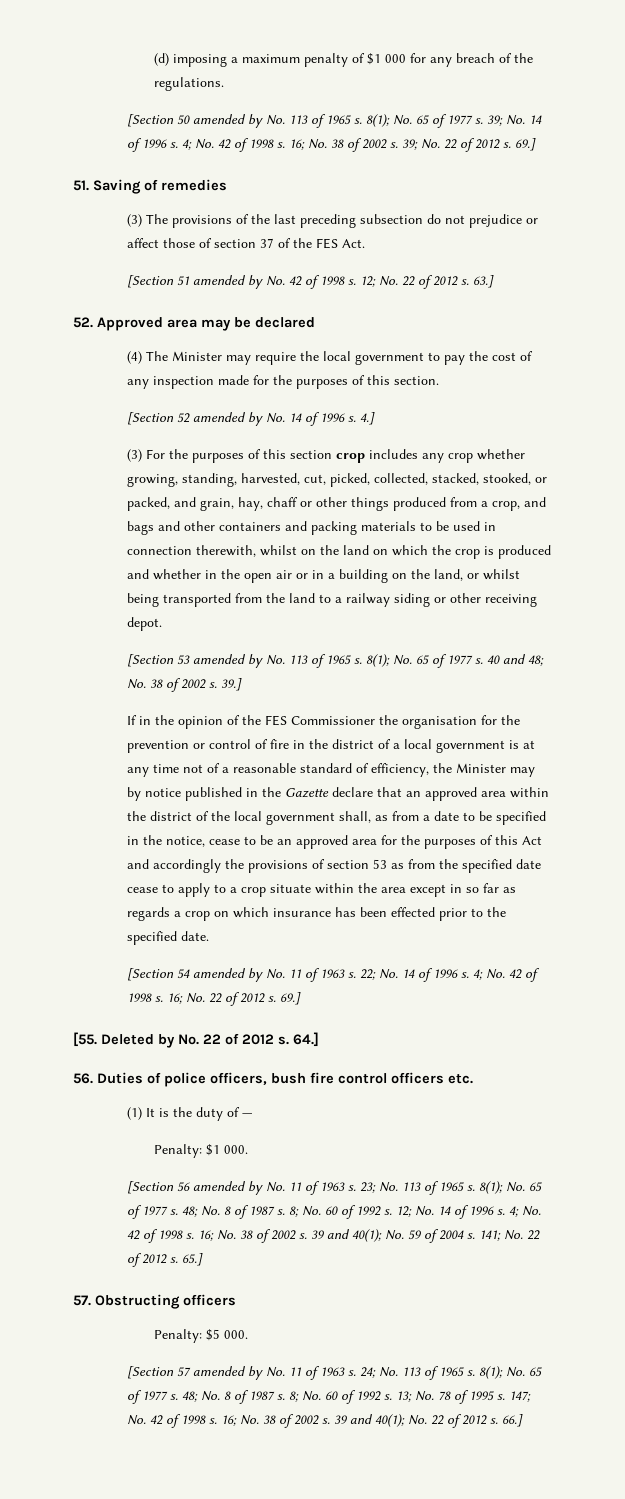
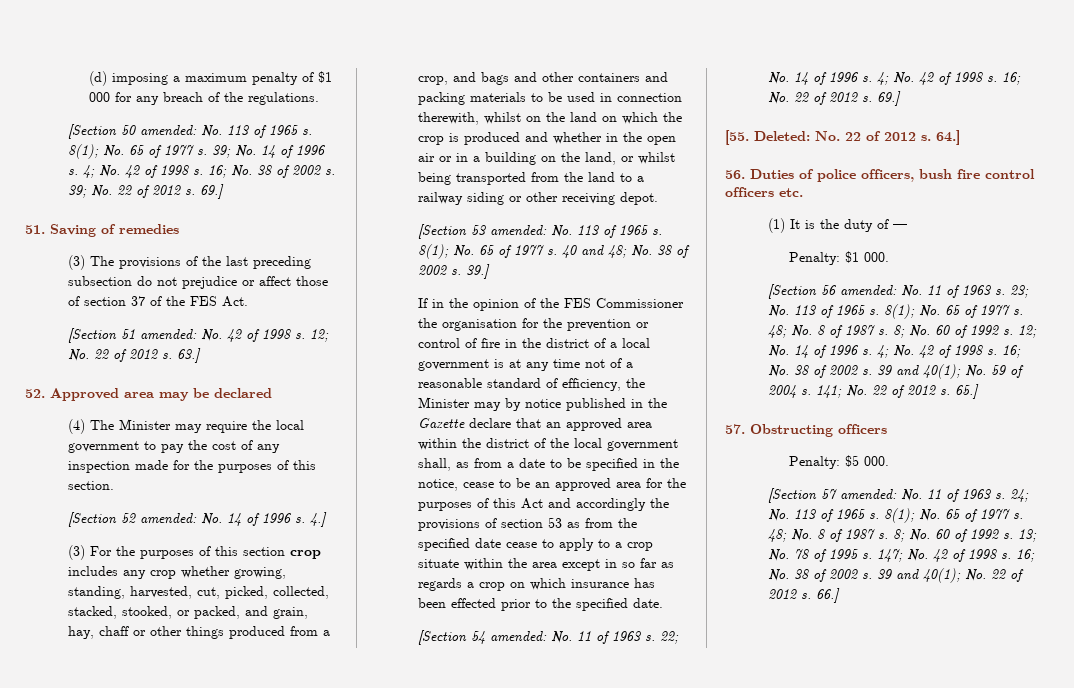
- [Section 50 amended by No. 113 of 1965 s.
+ [Section 50 amended: No. 113 of 1965 s.
- [Section 51 amended by No. 42 of 1998 s.
+ [Section 51 amended: No. 42 of 1998 s.
- [Section 52 amended by No. 14 of 1996 s.
+ [Section 52 amended: No. 14 of 1996 s.
- [Section 53 amended by No. 113 of 1965 s.
+ [Section 53 amended: No. 113 of 1965 s.
- [Section 54 amended by No. 11 of 1963 s.
+ [Section 54 amended: No. 11 of 1963 s.
- [55. Deleted by No. 22 of 2012 s.
+ [55. Deleted: No. 22 of 2012 s.
- [Section 56 amended by No. 11 of 1963 s.
+ [Section 56 amended: No. 11 of 1963 s.
- [Section 57 amended by No. 11 of 1963 s.
+ [Section 57 amended: No. 11 of 1963 s.

